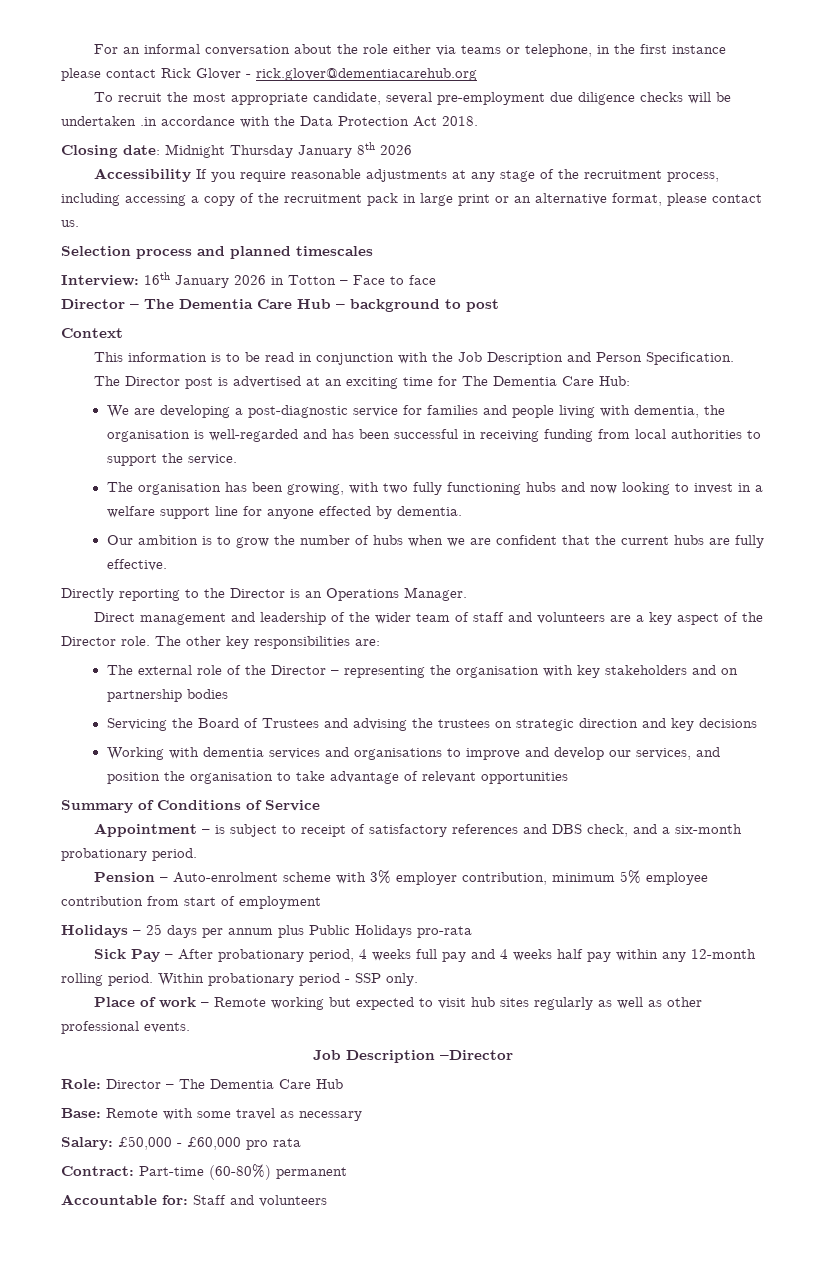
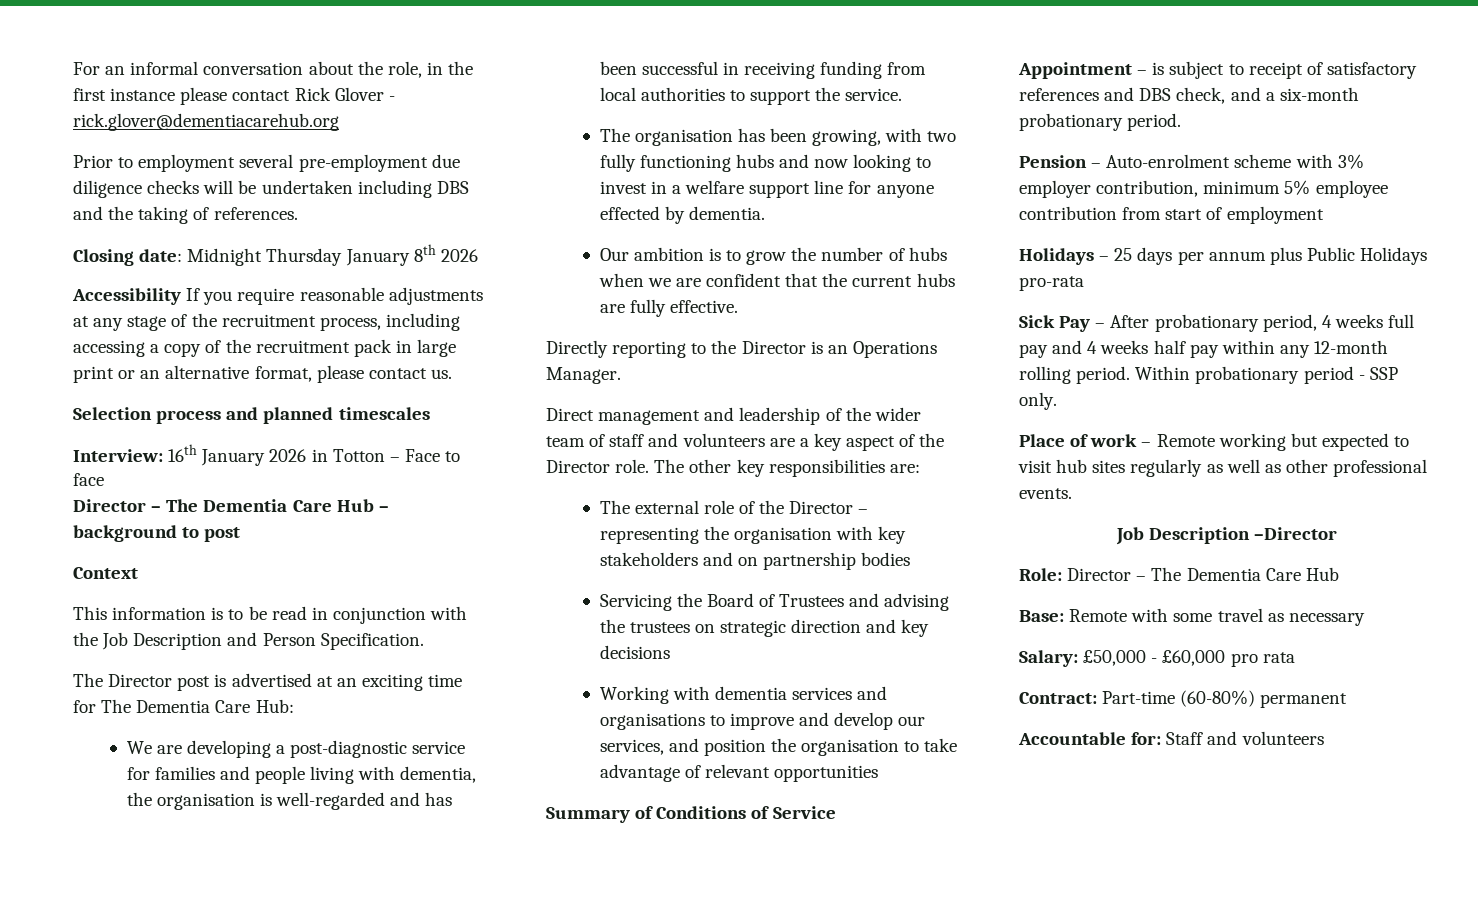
- For an informal conversation about the role either via teams or telephone, in the first instance please contact Rick Glover - rick.glover@dementiacarehub.org
+ For an informal conversation about the role, in the first instance please contact Rick Glover - rick.glover@dementiacarehub.org
- To recruit the most appropriate candidate, several pre-employment due diligence checks will be undertaken .in accordance with the Data Protection Act 2018.
+ Prior to employment several pre-employment due diligence checks will be undertaken including DBS and the taking of references.

